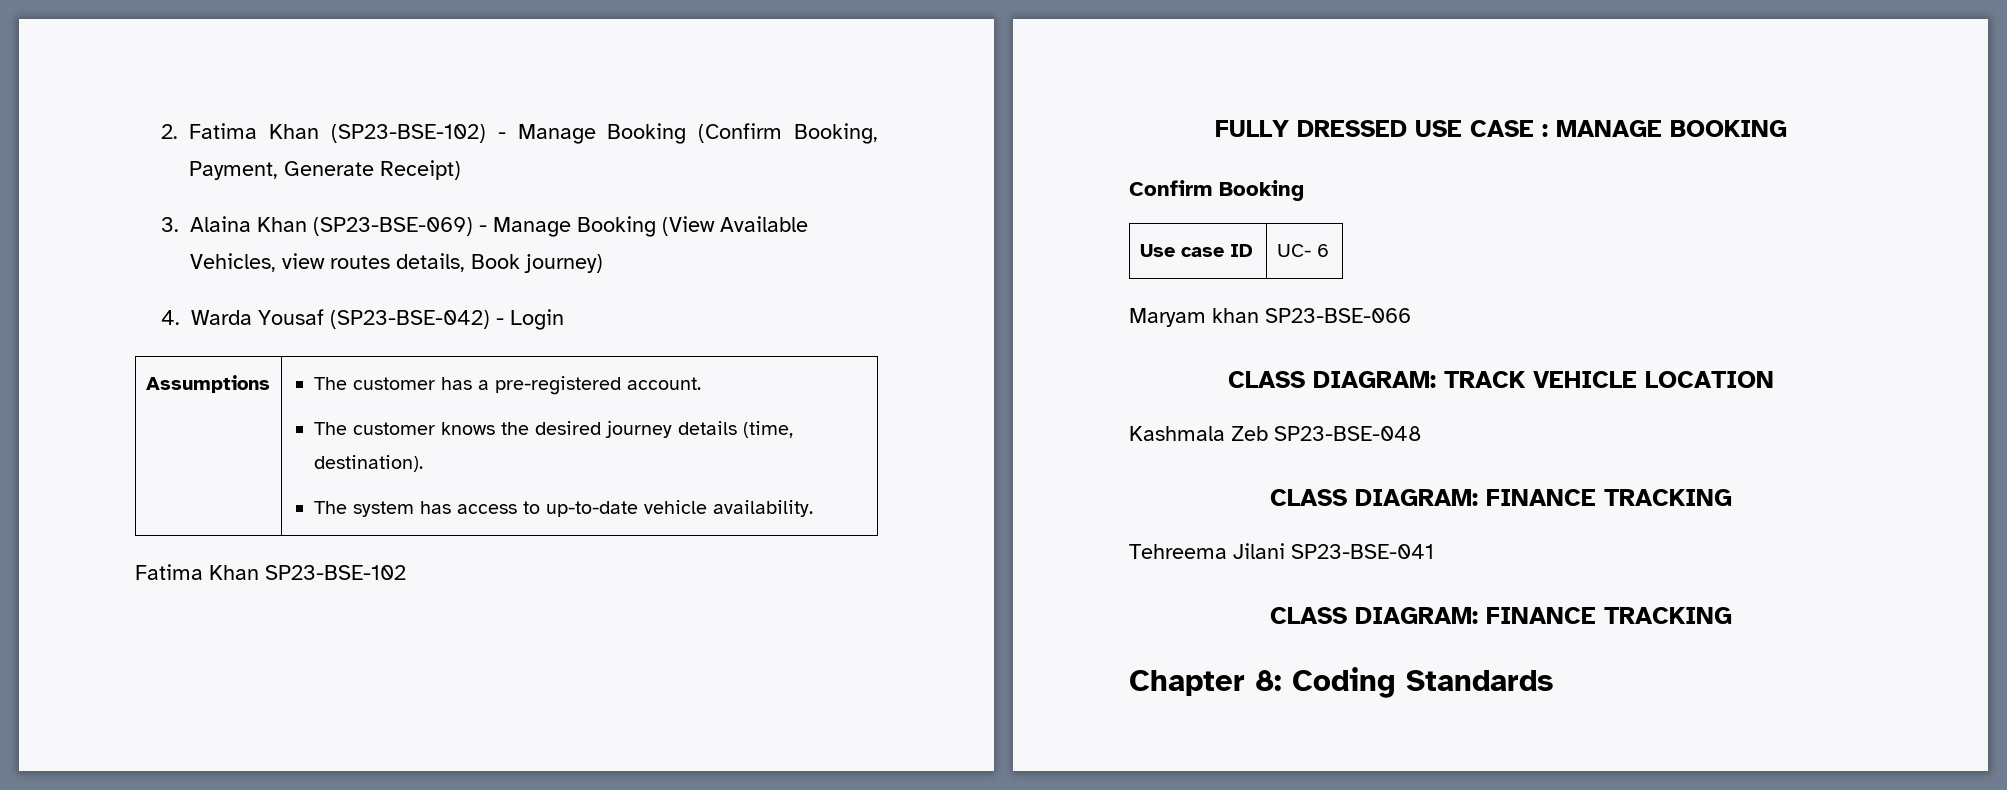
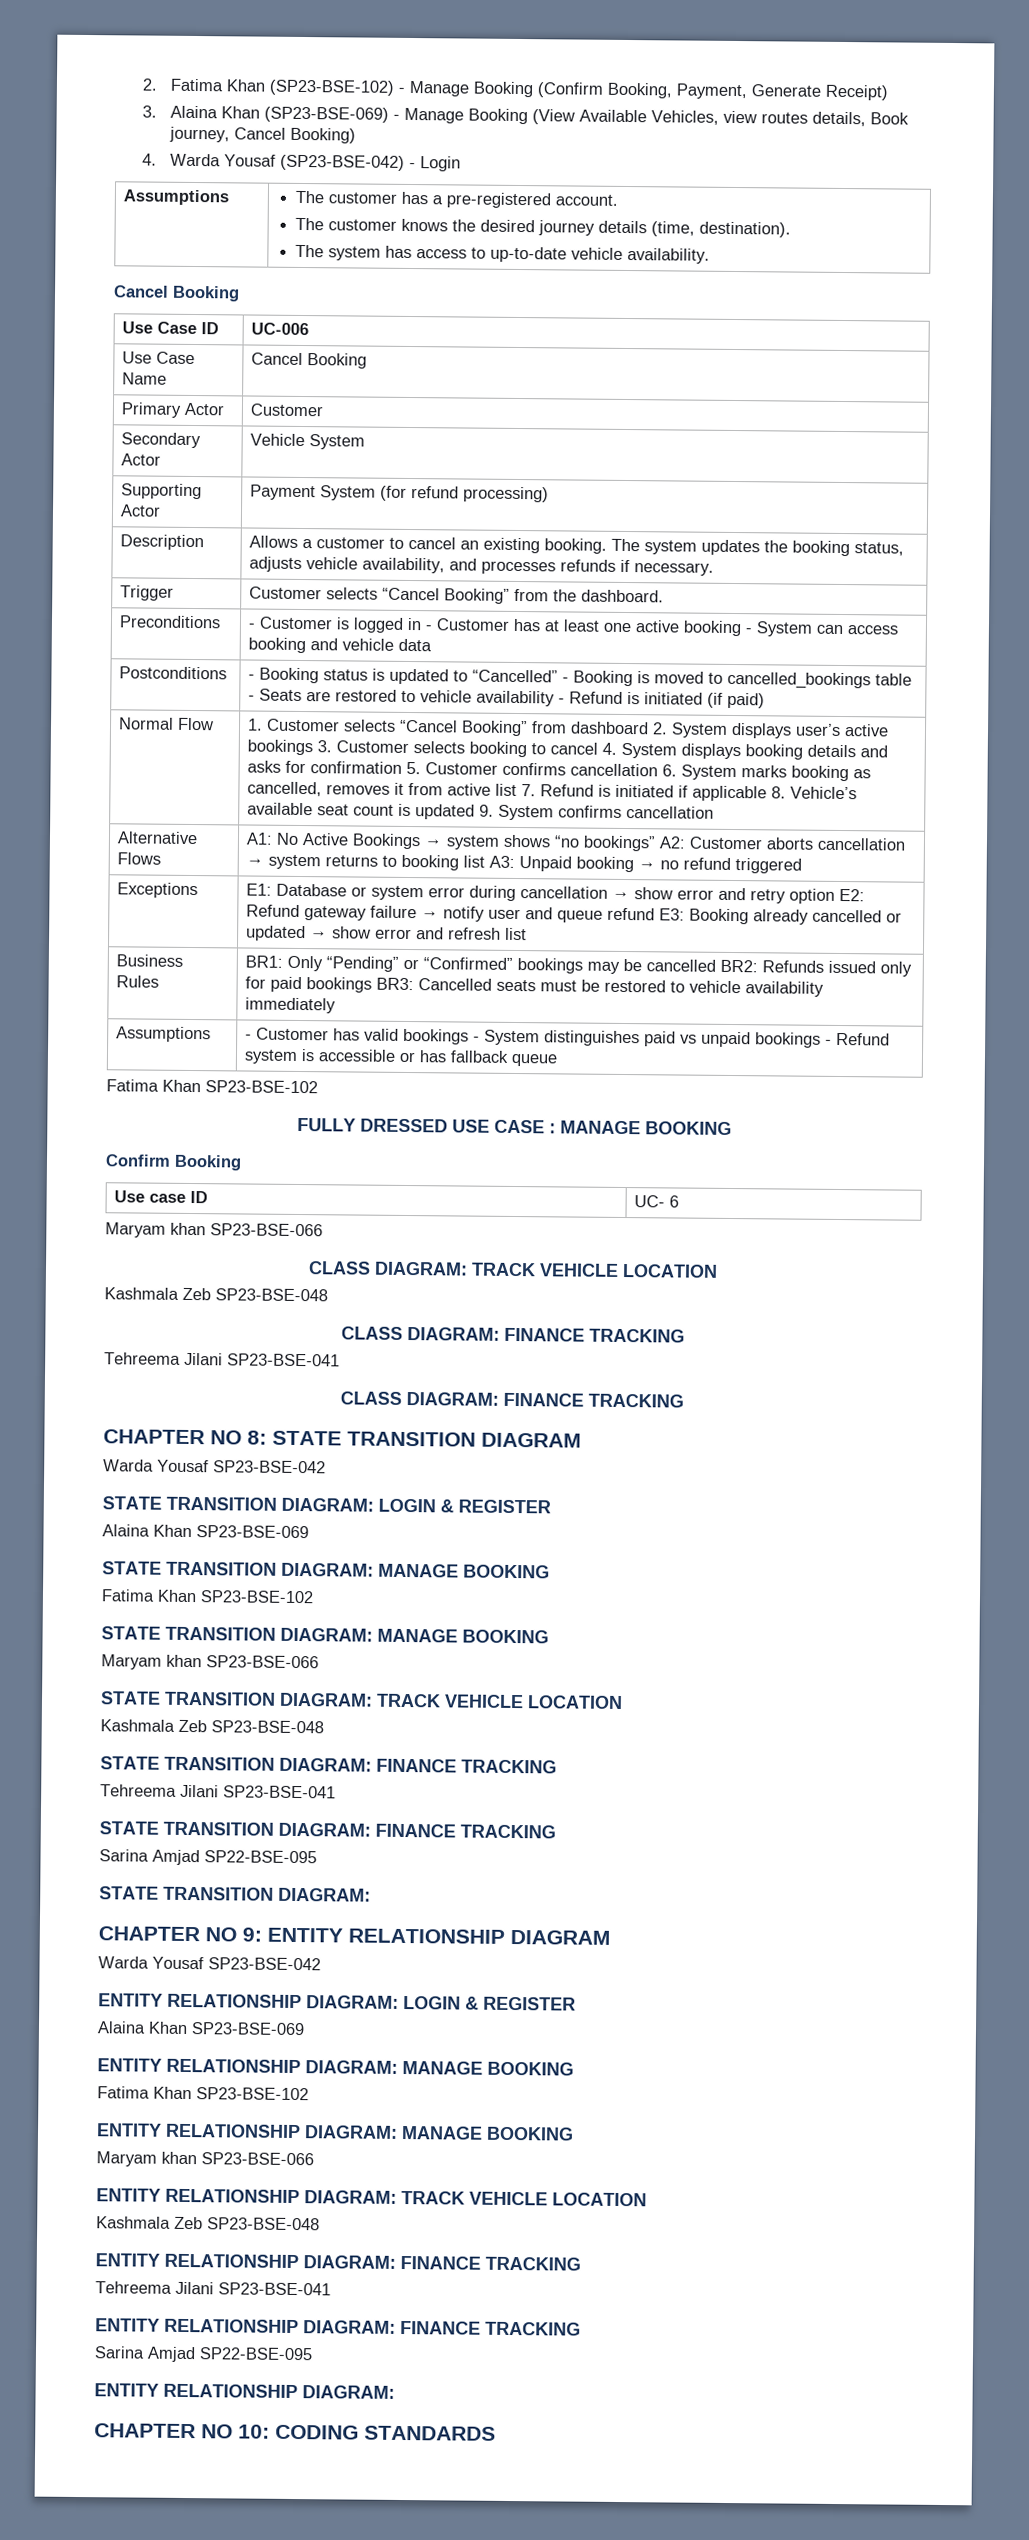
- 3. Alaina Khan (SP23-BSE-069) - Manage Booking (View Available Vehicles, view routes details, Book journey)
+ 3. Alaina Khan (SP23-BSE-069) - Manage Booking (View Available Vehicles, view routes details, Book journey, Cancel Booking)
  Assumptions | The customer has a pre-registered account.
  The customer knows the desired journey details (time, destination).
  The system has access to up-to-date vehicle availability.
+ Cancel Booking
+ Use Case ID | UC-006
+ Use Case Name | Cancel Booking
+ Primary Actor | Customer
+ Secondary Actor | Vehicle System
+ Supporting Actor | Payment System (for refund processing)
+ Description | Allows a customer to cancel an existing booking. The system updates the booking status, adjusts vehicle availability, and processes refunds if necessary.
+ Trigger | Customer selects “Cancel Booking” from the dashboard.
+ Preconditions | - Customer is logged in - Customer has at least one active booking - System can access booking and vehicle data
+ Postconditions | - Booking status is updated to “Cancelled” - Booking is moved to cancelled_bookings table - Seats are restored to vehicle availability - Refund is initiated (if paid)
+ Normal Flow | 1. Customer selects “Cancel Booking” from dashboard 2. System displays user’s active bookings 3. Customer selects booking to cancel 4. System displays booking details and asks for confirmation 5. Customer confirms cancellation 6. System marks booking as cancelled, removes it from active list 7. Refund is initiated if applicable 8. Vehicle’s available seat count is updated 9. System confirms cancellation
+ Alternative Flows | A1: No Active Bookings → system shows “no bookings” A2: Customer aborts cancellation → system returns to booking list A3: Unpaid booking → no refund triggered
+ Exceptions | E1: Database or system error during cancellation → show error and retry option E2: Refund gateway failure → notify user and queue refund E3: Booking already cancelled or updated → show error and refresh list
+ Business Rules | BR1: Only “Pending” or “Confirmed” bookings may be cancelled BR2: Refunds issued only for paid bookings BR3: Cancelled seats must be restored to vehicle availability immediately
+ Assumptions | - Customer has valid bookings - System distinguishes paid vs unpaid bookings - Refund system is accessible or has fallback queue
- Chapter 8: Coding Standards
+ CHAPTER NO 8: STATE TRANSITION DIAGRAM
+ Warda Yousaf SP23-BSE-042
+ STATE TRANSITION DIAGRAM: LOGIN & REGISTER
+ Alaina Khan SP23-BSE-069
+ STATE TRANSITION DIAGRAM: MANAGE BOOKING
+ Fatima Khan SP23-BSE-102
+ STATE TRANSITION DIAGRAM: MANAGE BOOKING
+ Maryam khan SP23-BSE-066
+ STATE TRANSITION DIAGRAM: TRACK VEHICLE LOCATION
+ Kashmala Zeb SP23-BSE-048
+ STATE TRANSITION DIAGRAM: FINANCE TRACKING
+ Tehreema Jilani SP23-BSE-041
+ STATE TRANSITION DIAGRAM: FINANCE TRACKING
+ Sarina Amjad SP22-BSE-095
+ STATE TRANSITION DIAGRAM:
+ CHAPTER NO 9: ENTITY RELATIONSHIP DIAGRAM
+ Warda Yousaf SP23-BSE-042
+ ENTITY RELATIONSHIP DIAGRAM: LOGIN & REGISTER
+ Alaina Khan SP23-BSE-069
+ ENTITY RELATIONSHIP DIAGRAM: MANAGE BOOKING
+ Fatima Khan SP23-BSE-102
+ ENTITY RELATIONSHIP DIAGRAM: MANAGE BOOKING
+ Maryam khan SP23-BSE-066
+ ENTITY RELATIONSHIP DIAGRAM: TRACK VEHICLE LOCATION
+ Kashmala Zeb SP23-BSE-048
+ ENTITY RELATIONSHIP DIAGRAM: FINANCE TRACKING
+ Tehreema Jilani SP23-BSE-041
+ ENTITY RELATIONSHIP DIAGRAM: FINANCE TRACKING
+ Sarina Amjad SP22-BSE-095
+ ENTITY RELATIONSHIP DIAGRAM:
+ CHAPTER NO 10: CODING STANDARDS

